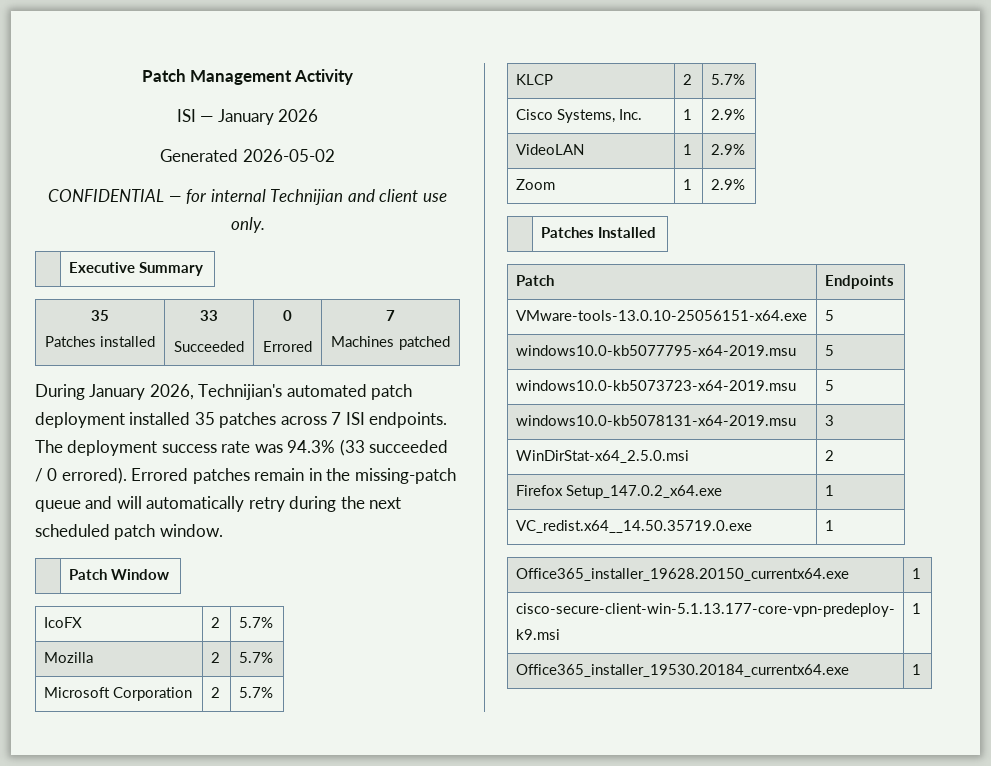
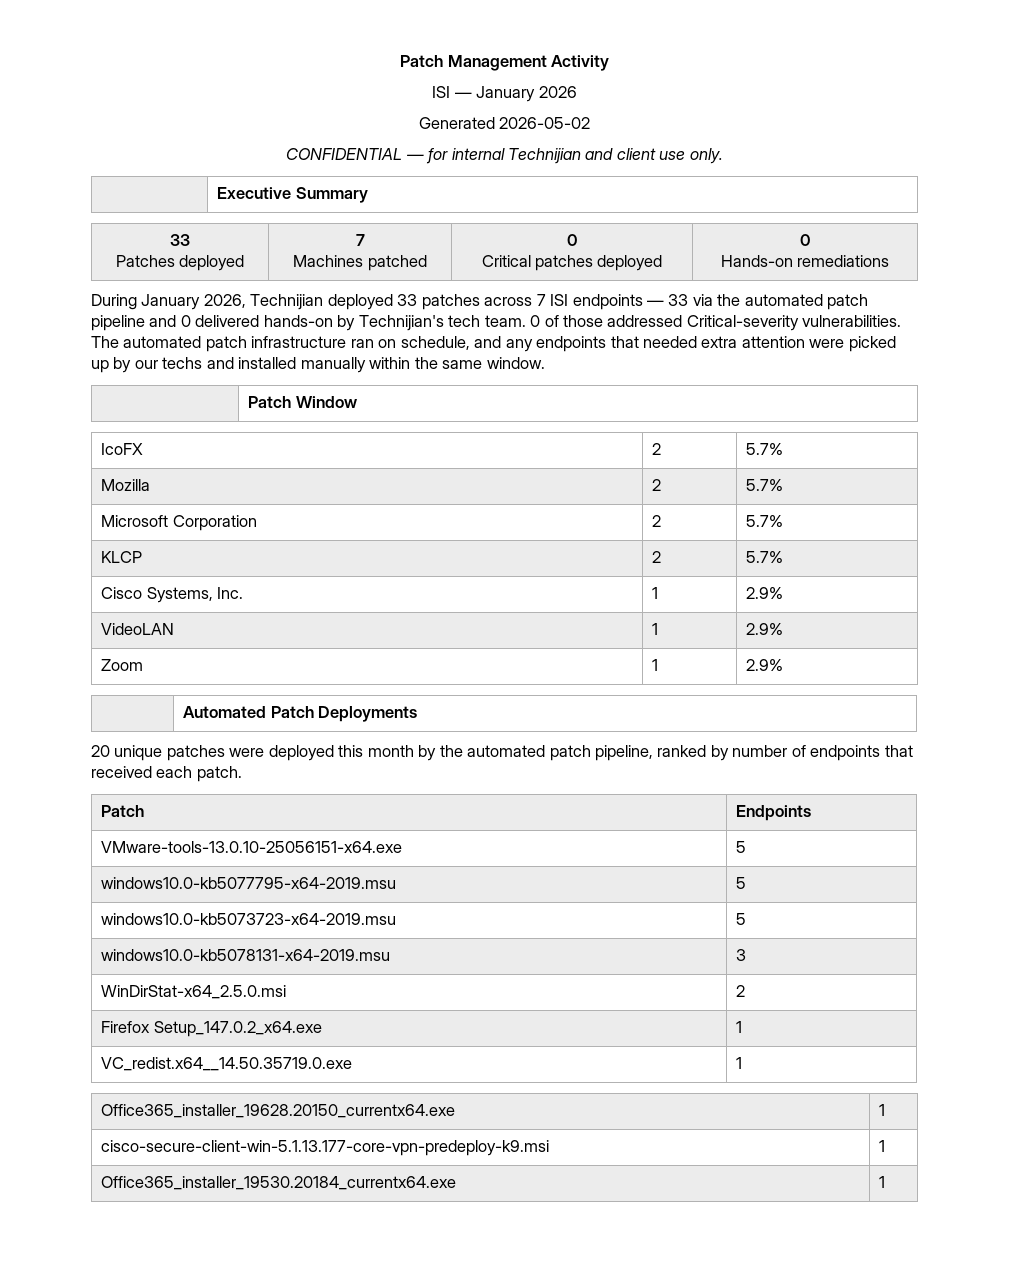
  | Executive Summary
- 35
- Patches installed | 33
- Succeeded | 0
- Errored | 7
- Machines patched
- During January 2026, Technijian's automated patch deployment installed 35 patches across 7 ISI endpoints. The deployment success rate was 94.3% (33 succeeded / 0 errored). Errored patches remain in the missing-patch queue and will automatically retry during the next scheduled patch window.
+ 33
+ Patches deployed | 7
+ Machines patched | 0
+ Critical patches deployed | 0
+ Hands-on remediations
+ During January 2026, Technijian deployed 33 patches across 7 ISI endpoints — 33 via the automated patch pipeline and 0 delivered hands-on by Technijian's tech team. 0 of those addressed Critical-severity vulnerabilities. The automated patch infrastructure ran on schedule, and any endpoints that needed extra attention were picked up by our techs and installed manually within the same window.
- | Patches Installed
+ | Automated Patch Deployments
+ 20 unique patches were deployed this month by the automated patch pipeline, ranked by number of endpoints that received each patch.

